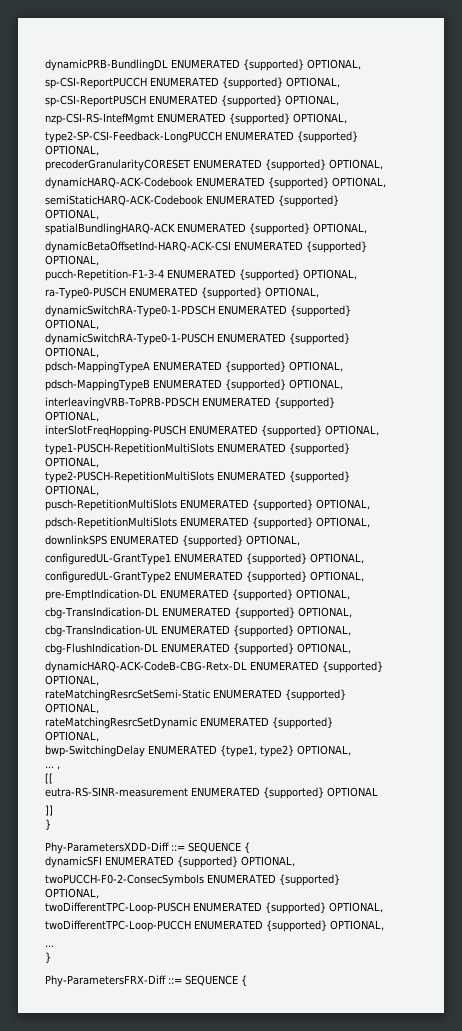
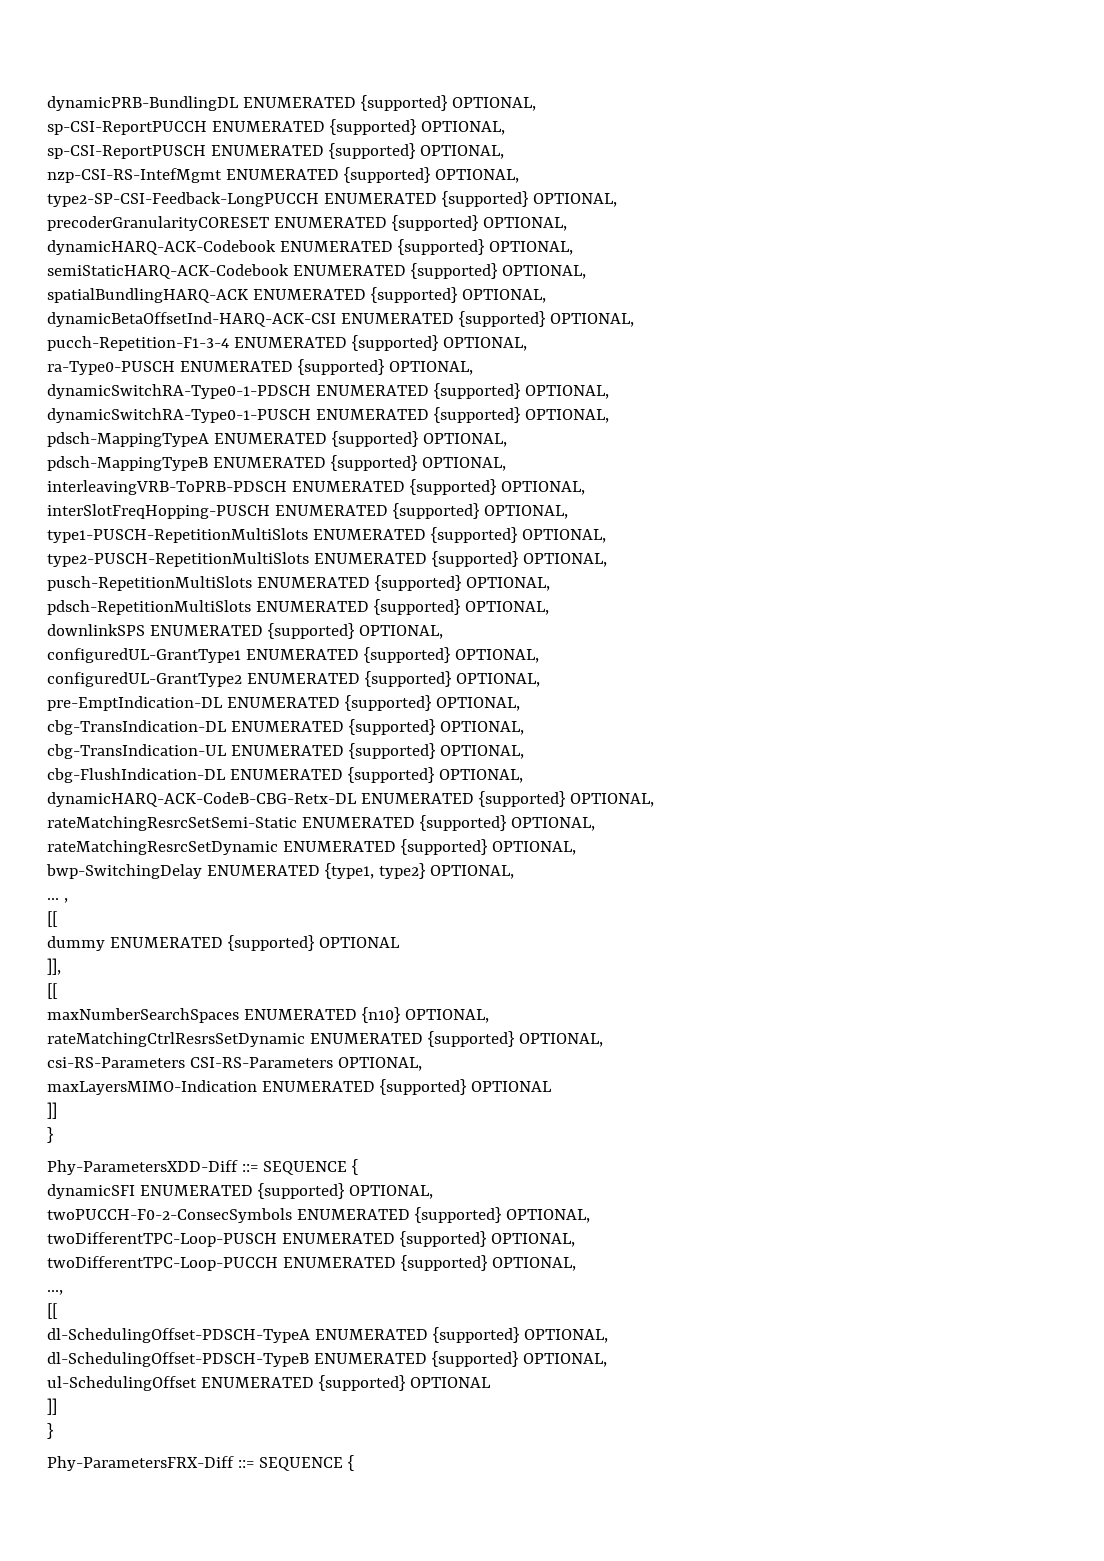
- eutra-RS-SINR-measurement ENUMERATED {supported} OPTIONAL
+ dummy ENUMERATED {supported} OPTIONAL
+ ]],
+ [[
+ maxNumberSearchSpaces ENUMERATED {n10} OPTIONAL,
+ rateMatchingCtrlResrsSetDynamic ENUMERATED {supported} OPTIONAL,
+ csi-RS-Parameters CSI-RS-Parameters OPTIONAL,
+ maxLayersMIMO-Indication ENUMERATED {supported} OPTIONAL
  twoDifferentTPC-Loop-PUCCH ENUMERATED {supported} OPTIONAL,
- ...
+ ...,
+ [[
+ dl-SchedulingOffset-PDSCH-TypeA ENUMERATED {supported} OPTIONAL,
+ dl-SchedulingOffset-PDSCH-TypeB ENUMERATED {supported} OPTIONAL,
+ ul-SchedulingOffset ENUMERATED {supported} OPTIONAL
+ ]]

